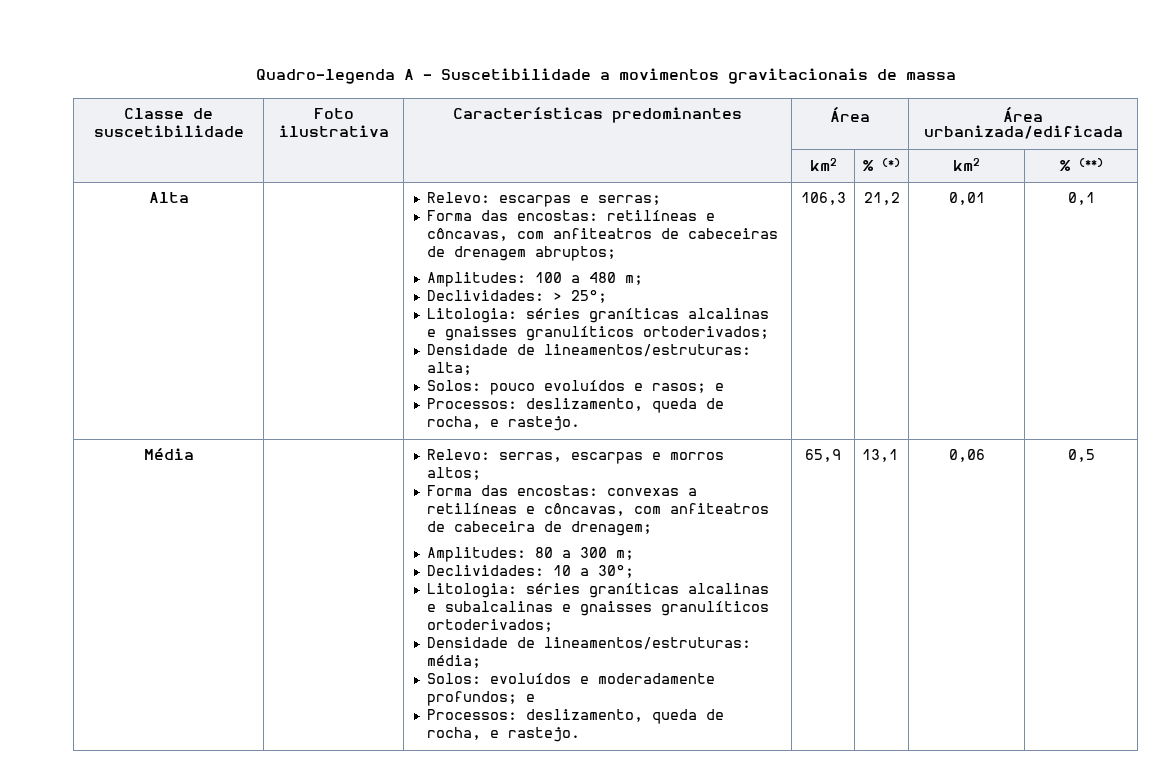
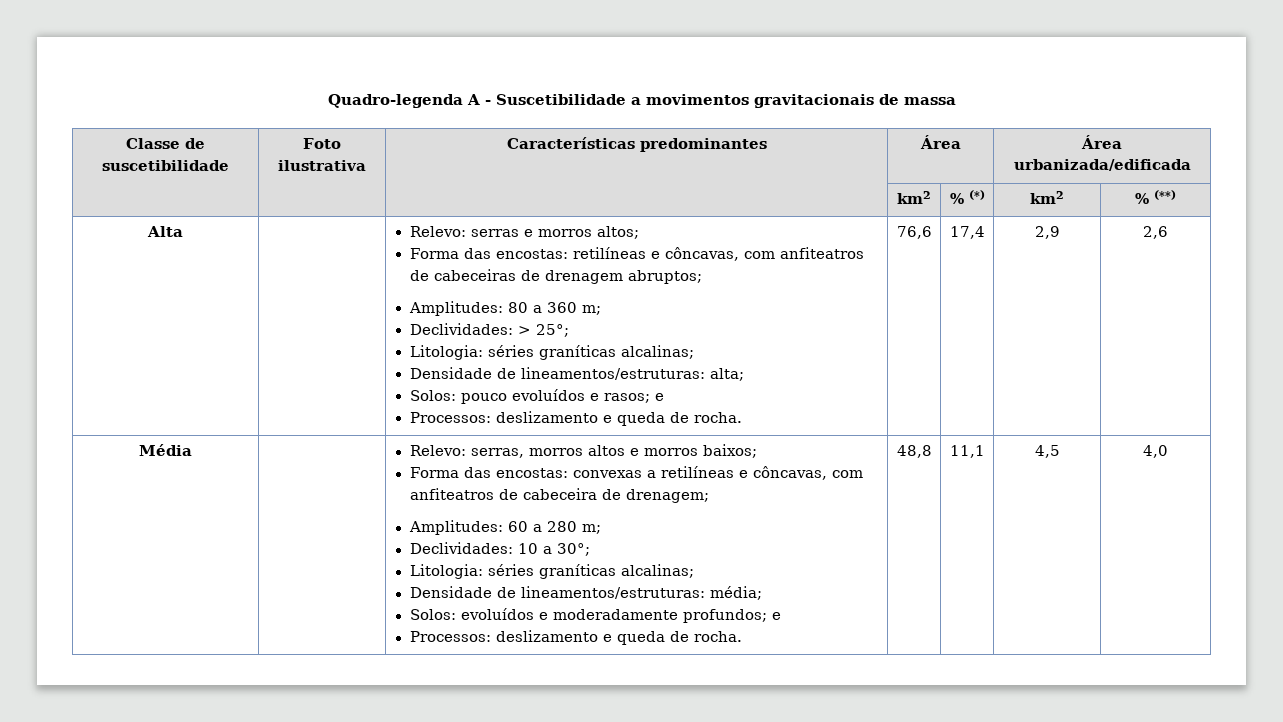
- Relevo: escarpas e serras;
+ Relevo: serras e morros altos;
- Amplitudes: 100 a 480 m;
+ Amplitudes: 80 a 360 m;
  Declividades: > 25°;
- Litologia: séries graníticas alcalinas e gnaisses granulíticos ortoderivados;
+ Litologia: séries graníticas alcalinas;
- Processos: deslizamento, queda de rocha, e rastejo. | 106,3 | 21,2 | 0,01 | 0,1
+ Processos: deslizamento e queda de rocha. | 76,6 | 17,4 | 2,9 | 2,6
- Relevo: serras, escarpas e morros altos;
+ Relevo: serras, morros altos e morros baixos;
- Amplitudes: 80 a 300 m;
+ Amplitudes: 60 a 280 m;
  Declividades: 10 a 30°;
- Litologia: séries graníticas alcalinas e subalcalinas e gnaisses granulíticos ortoderivados;
+ Litologia: séries graníticas alcalinas;
- Processos: deslizamento, queda de rocha, e rastejo. | 65,9 | 13,1 | 0,06 | 0,5
+ Processos: deslizamento e queda de rocha. | 48,8 | 11,1 | 4,5 | 4,0

